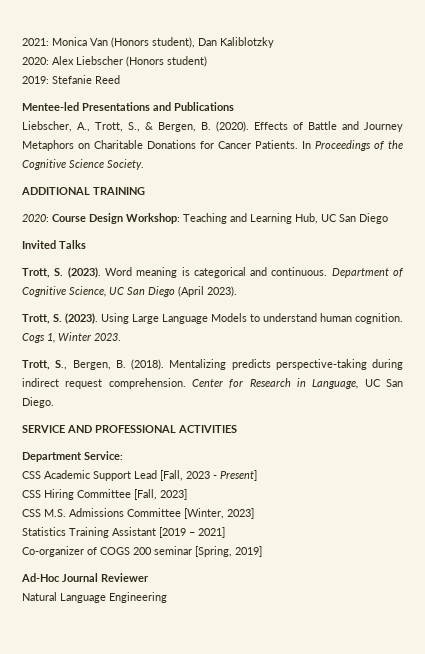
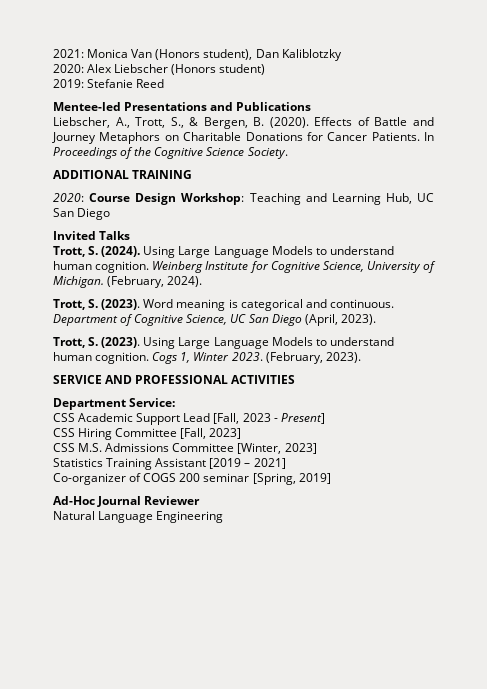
+ Trott, S. (2024). Using Large Language Models to understand human cognition. Weinberg Institute for Cognitive Science, University of Michigan. (February, 2024).
- Department of Cognitive Science, UC San Diego (April 2023).
+ Department of Cognitive Science, UC San Diego (April, 2023).
- Cogs 1, Winter 2023.
- Trott, S., Bergen, B. (2018). Mentalizing predicts perspective-taking during indirect request comprehension. Center for Research in Language, UC San Diego.
+ Cogs 1, Winter 2023. (February, 2023).

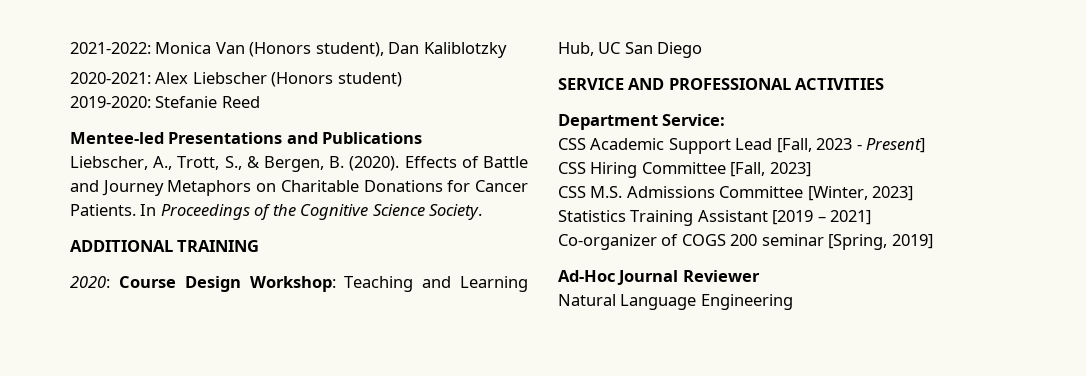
- 2021: Monica Van (Honors student), Dan Kaliblotzky
+ 2021-2022: Monica Van (Honors student), Dan Kaliblotzky
- 2020: Alex Liebscher (Honors student)
+ 2020-2021: Alex Liebscher (Honors student)
- 2019: Stefanie Reed
+ 2019-2020: Stefanie Reed
- Invited Talks
- Trott, S. (2024). Using Large Language Models to understand human cognition. Weinberg Institute for Cognitive Science, University of Michigan. (February, 2024).
- Trott, S. (2023). Word meaning is categorical and continuous. Department of Cognitive Science, UC San Diego (April, 2023).
- Trott, S. (2023). Using Large Language Models to understand human cognition. Cogs 1, Winter 2023. (February, 2023).

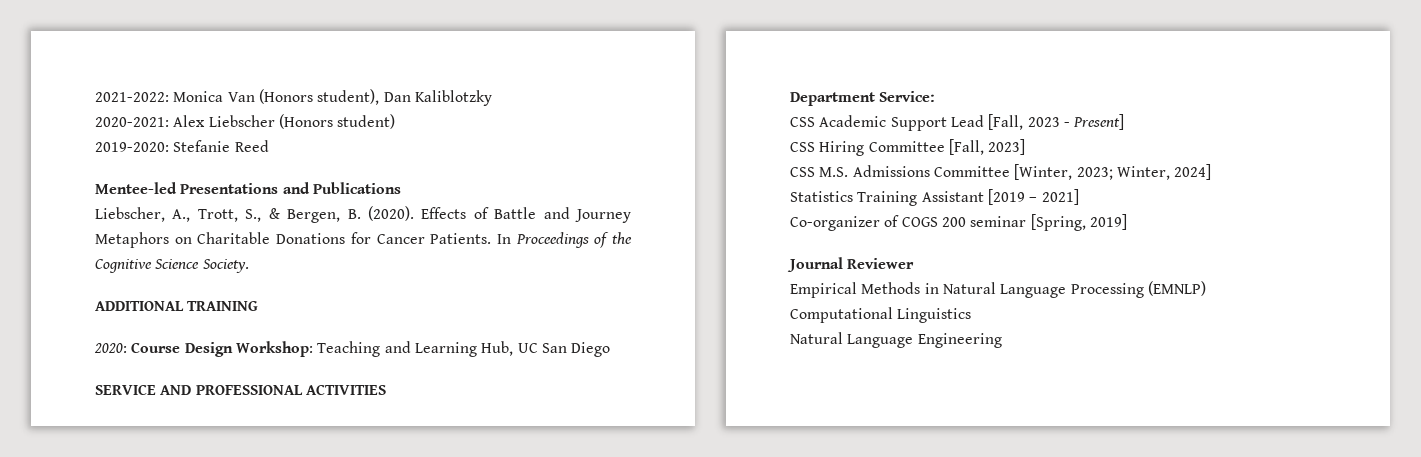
- CSS M.S. Admissions Committee [Winter, 2023]
+ CSS M.S. Admissions Committee [Winter, 2023; Winter, 2024]
- Ad-Hoc Journal Reviewer
+ Journal Reviewer
+ Empirical Methods in Natural Language Processing (EMNLP)
+ Computational Linguistics

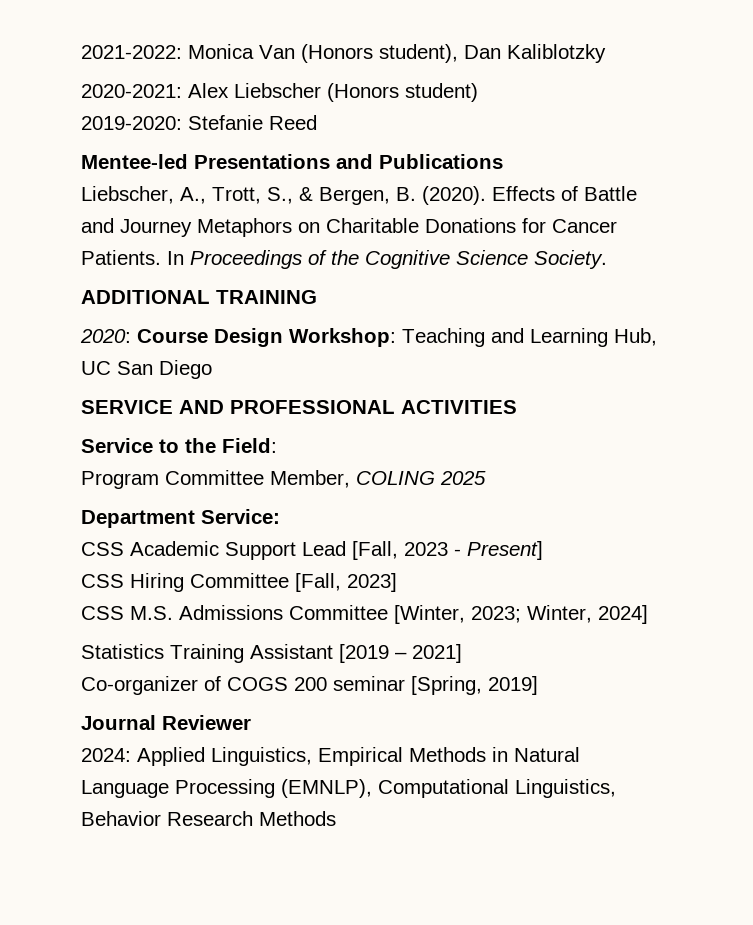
+ Service to the Field:
+ Program Committee Member, COLING 2025
- Empirical Methods in Natural Language Processing (EMNLP)
- Computational Linguistics
- Natural Language Engineering
+ 2024: Applied Linguistics, Empirical Methods in Natural Language Processing (EMNLP), Computational Linguistics, Behavior Research Methods

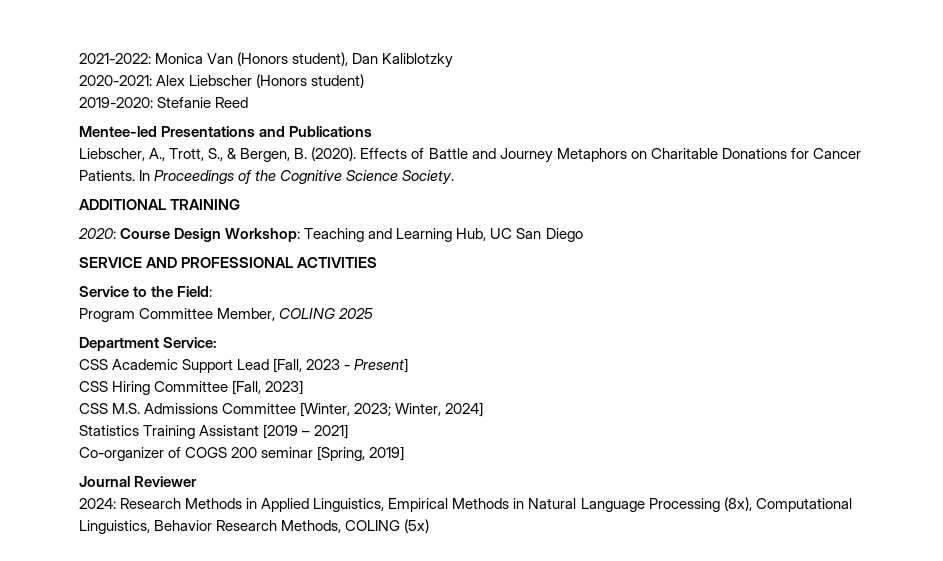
- 2024: Applied Linguistics, Empirical Methods in Natural Language Processing (EMNLP), Computational Linguistics, Behavior Research Methods
+ 2024: Research Methods in Applied Linguistics, Empirical Methods in Natural Language Processing (8x), Computational Linguistics, Behavior Research Methods, COLING (5x)

